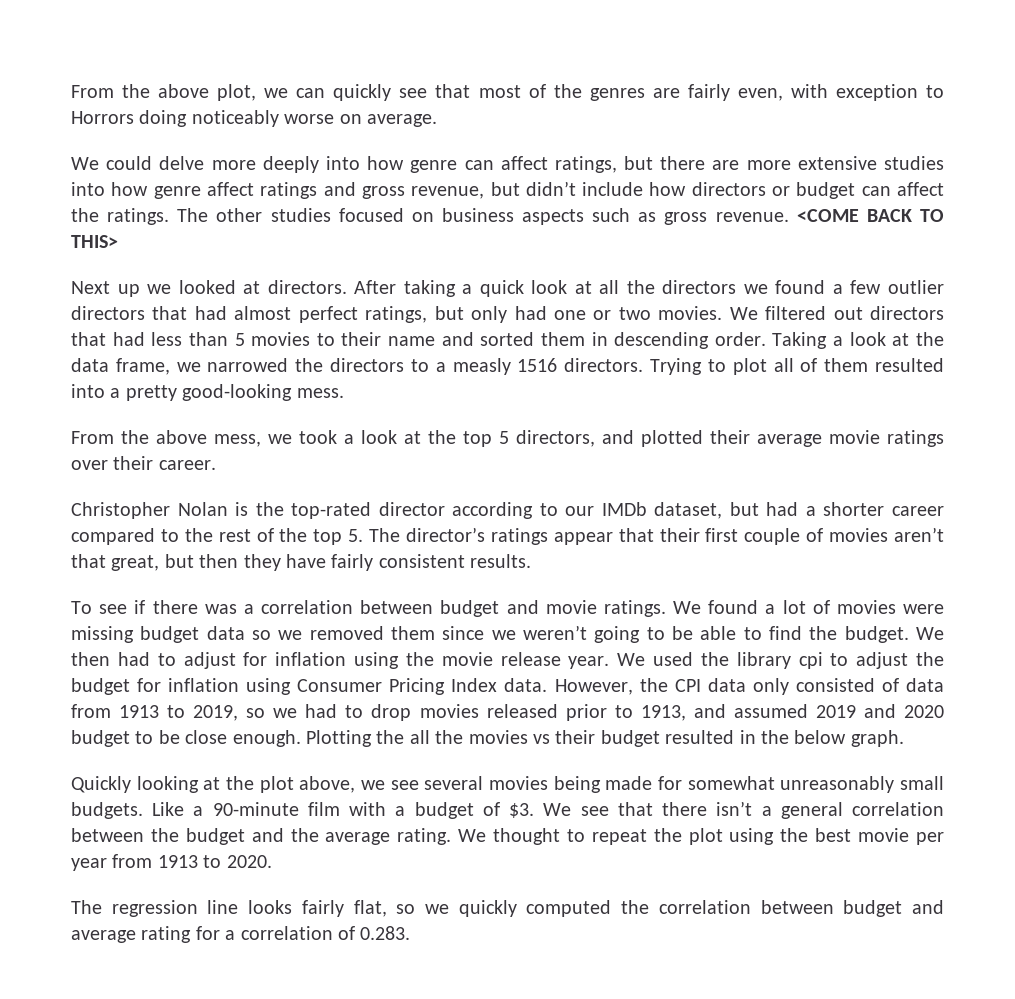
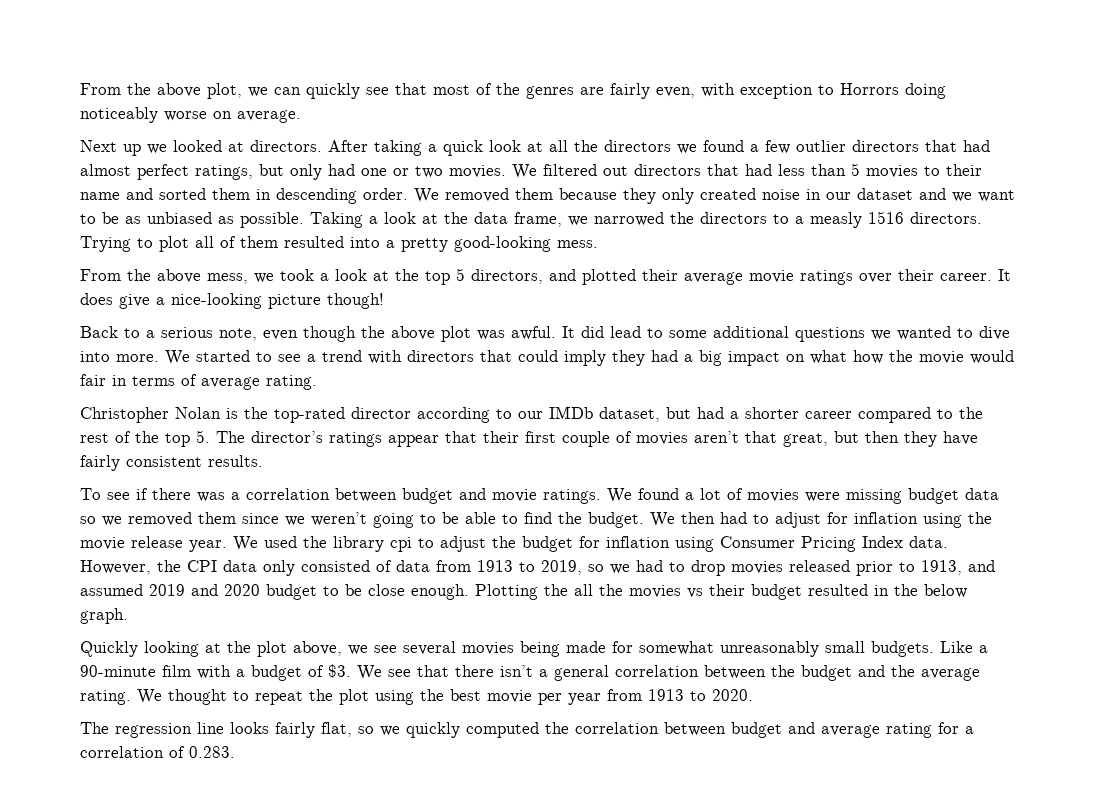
- We could delve more deeply into how genre can affect ratings, but there are more extensive studies into how genre affect ratings and gross revenue, but didn’t include how directors or budget can affect the ratings. The other studies focused on business aspects such as gross revenue. <COME BACK TO THIS>
+ We removed them because they only created noise in our dataset and we want to be as unbiased as possible.
+ It does give a nice-looking picture though!
+ Back to a serious note, even though the above plot was awful. It did lead to some additional questions we wanted to dive into more. We started to see a trend with directors that could imply they had a big impact on what how the movie would fair in terms of average rating.

